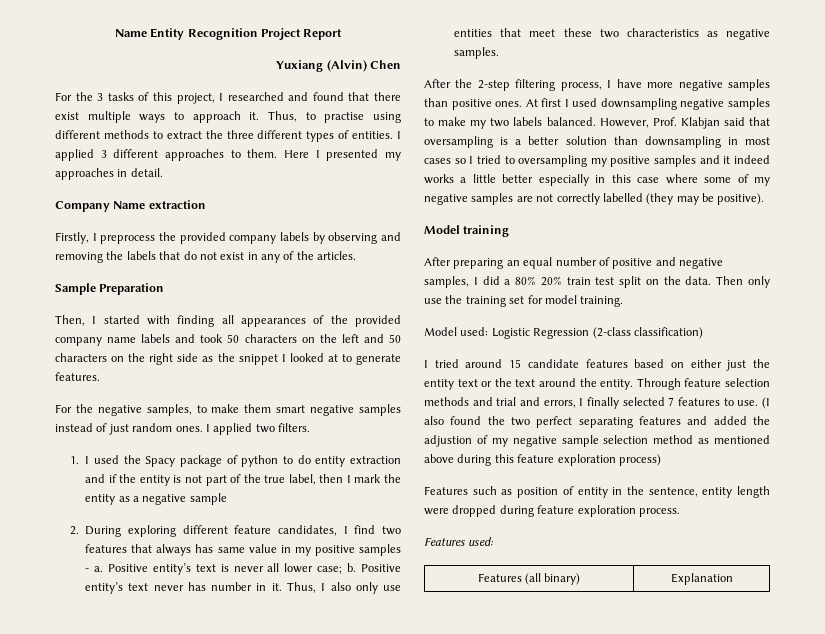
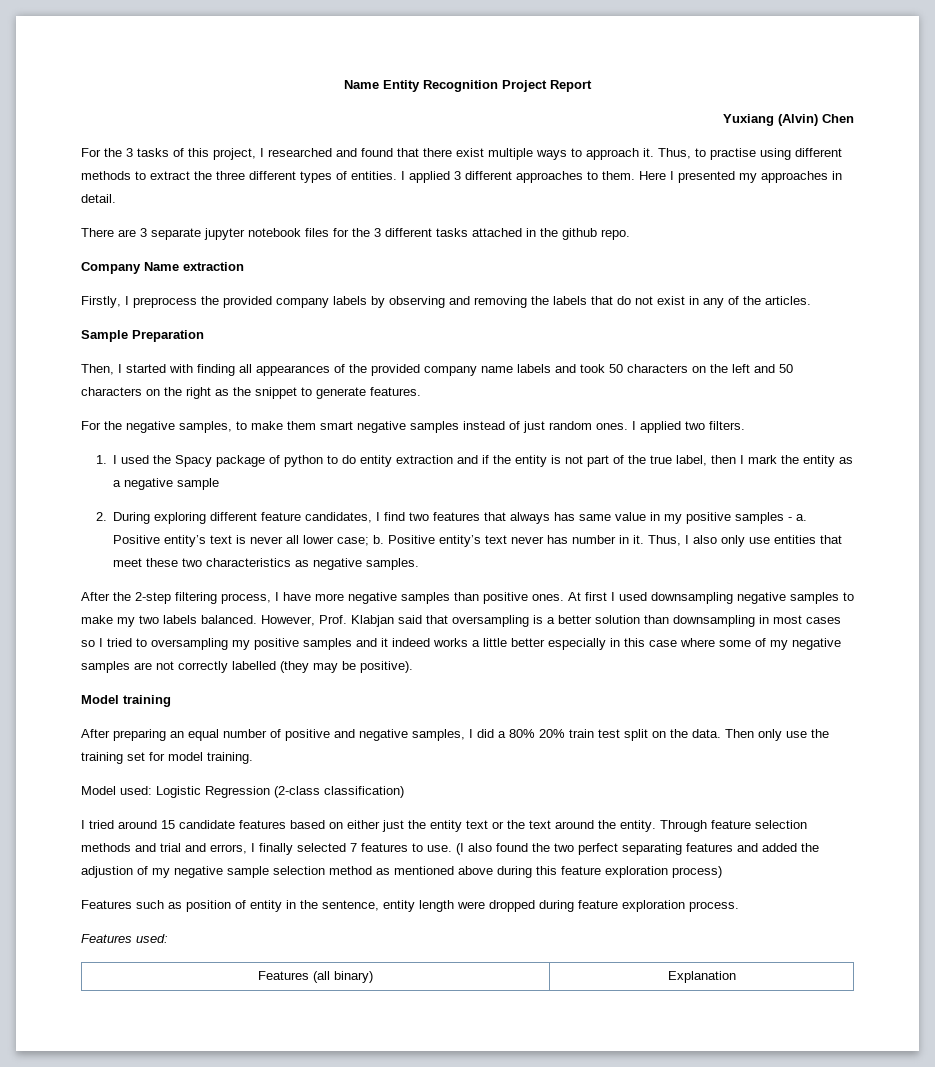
+ There are 3 separate jupyter notebook files for the 3 different tasks attached in the github repo.
- Then, I started with finding all appearances of the provided company name labels and took 50 characters on the left and 50 characters on the right side as the snippet I looked at to generate features.
+ Then, I started with finding all appearances of the provided company name labels and took 50 characters on the left and 50 characters on the right as the snippet to generate features.

